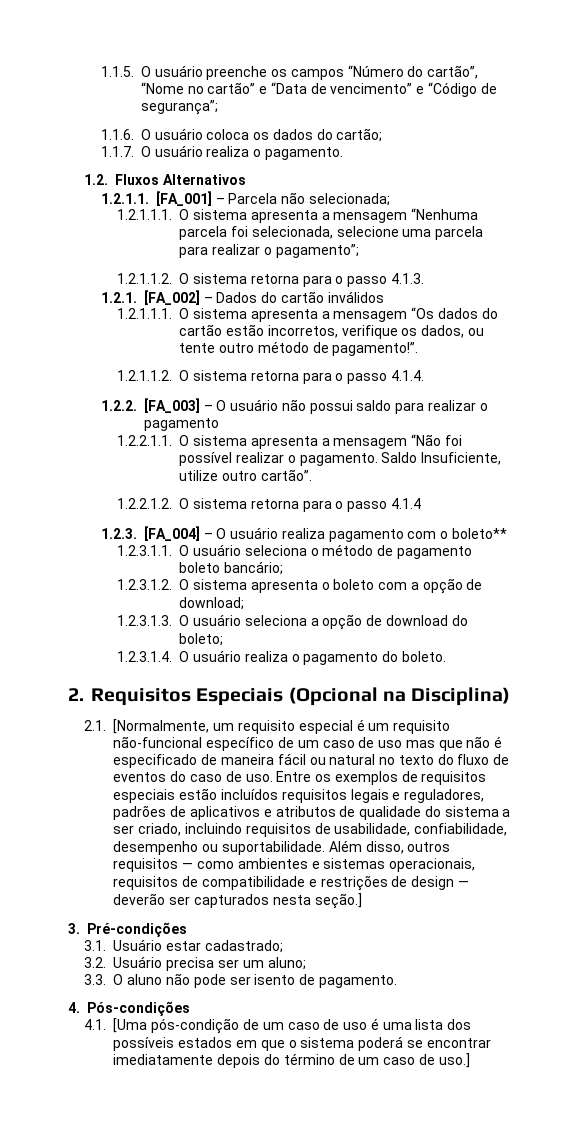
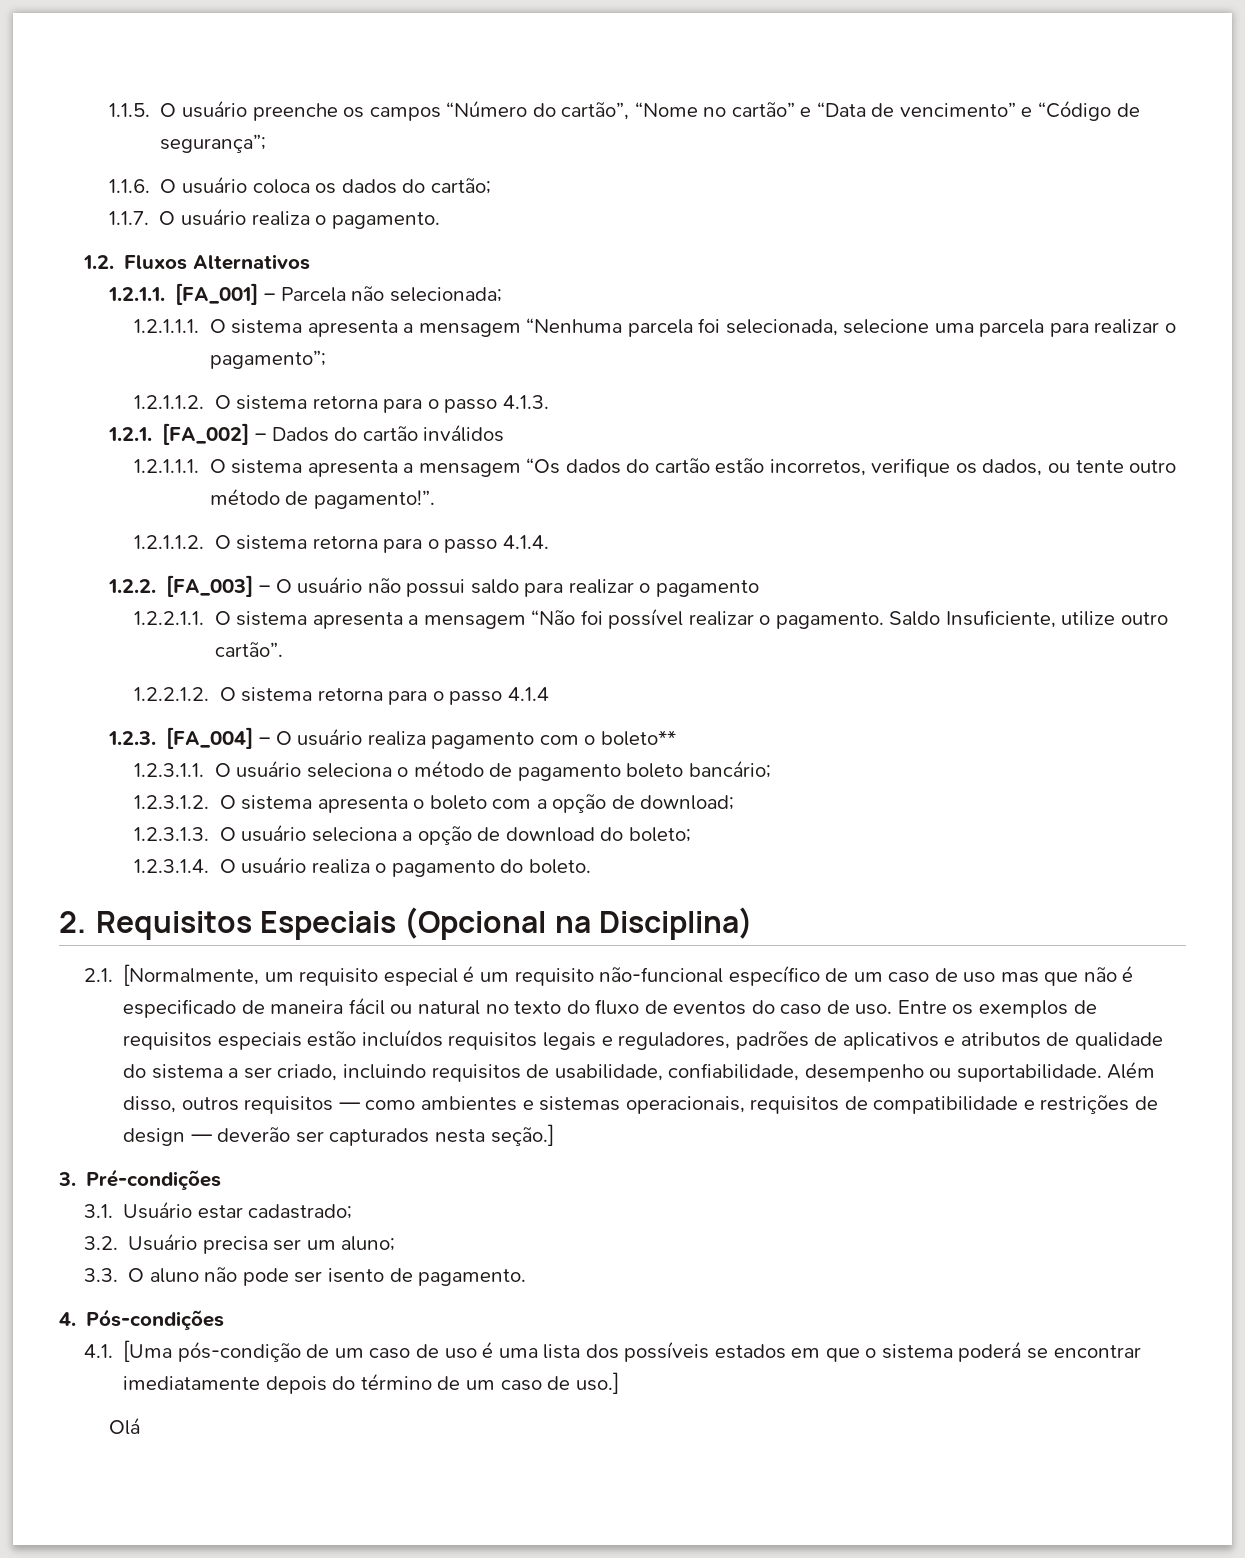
+ Olá

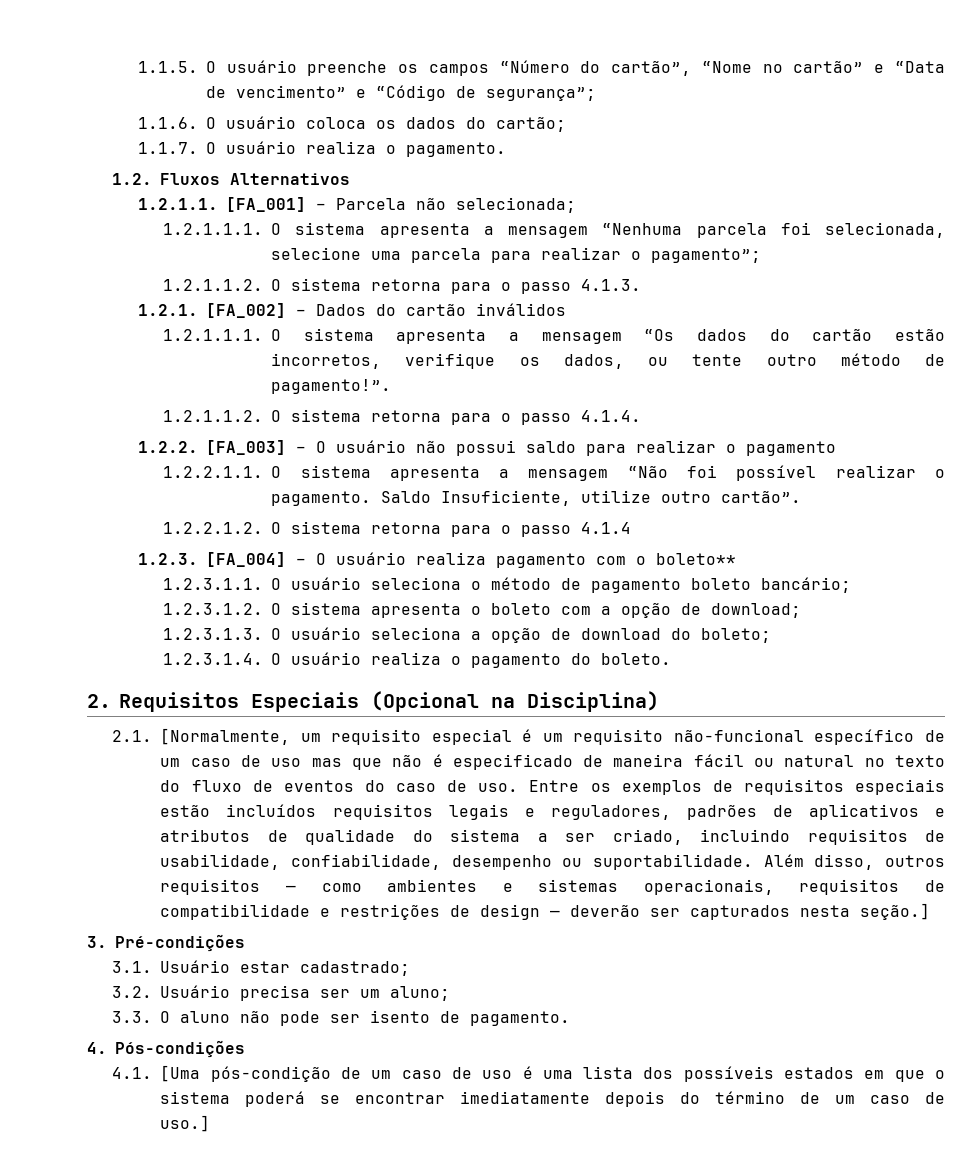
- Olá

